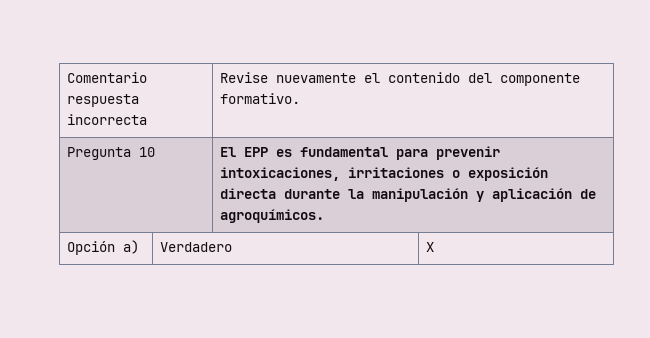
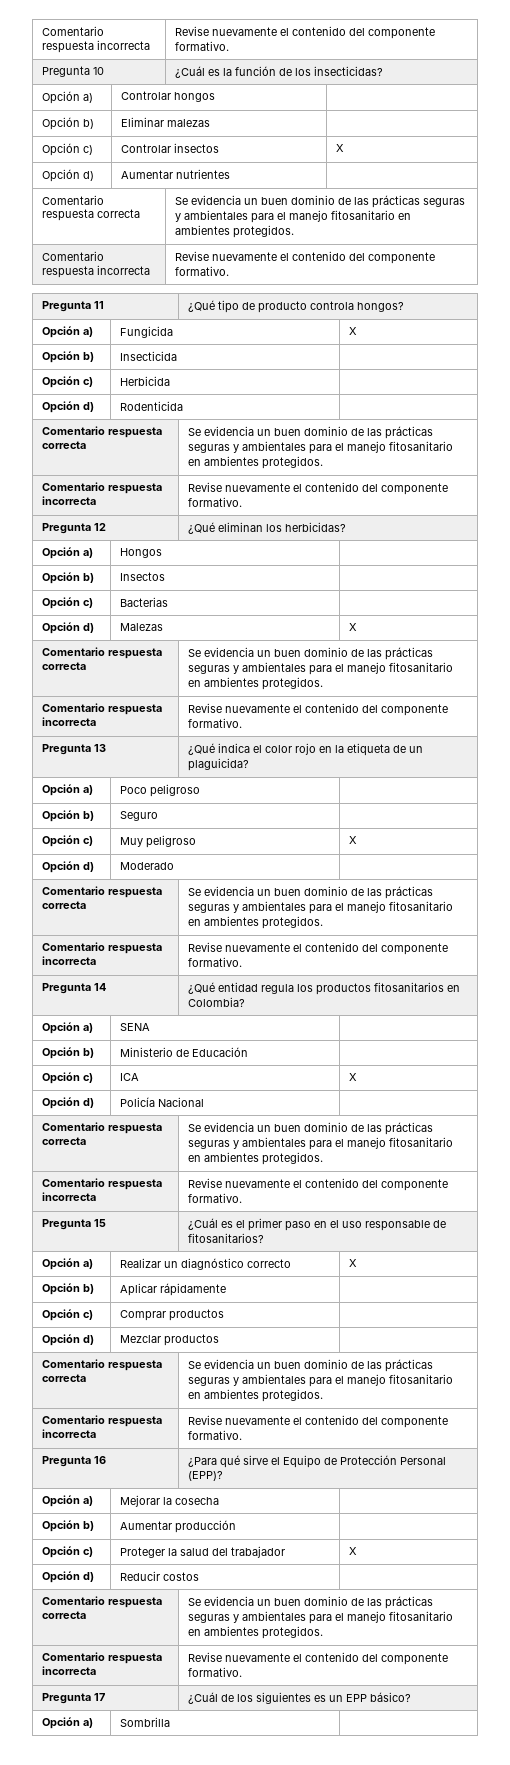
- Pregunta 10 | El EPP es fundamental para prevenir intoxicaciones, irritaciones o exposición directa durante la manipulación y aplicación de agroquímicos.
- Opción a) | Verdadero | X
+ Pregunta 10 | ¿Cuál es la función de los insecticidas?
+ Opción a) | Controlar hongos |
+ Opción b) | Eliminar malezas |
+ Opción c) | Controlar insectos | X
+ Opción d) | Aumentar nutrientes |
+ Comentario respuesta correcta | Se evidencia un buen dominio de las prácticas seguras y ambientales para el manejo fitosanitario en ambientes protegidos.
+ Comentario respuesta incorrecta | Revise nuevamente el contenido del componente formativo.
+ Pregunta 11 | ¿Qué tipo de producto controla hongos?
+ Opción a) | Fungicida | X
+ Opción b) | Insecticida |
+ Opción c) | Herbicida |
+ Opción d) | Rodenticida |
+ Comentario respuesta correcta | Se evidencia un buen dominio de las prácticas seguras y ambientales para el manejo fitosanitario en ambientes protegidos.
+ Comentario respuesta incorrecta | Revise nuevamente el contenido del componente formativo.
+ Pregunta 12 | ¿Qué eliminan los herbicidas?
+ Opción a) | Hongos |
+ Opción b) | Insectos |
+ Opción c) | Bacterias |
+ Opción d) | Malezas | X
+ Comentario respuesta correcta | Se evidencia un buen dominio de las prácticas seguras y ambientales para el manejo fitosanitario en ambientes protegidos.
+ Comentario respuesta incorrecta | Revise nuevamente el contenido del componente formativo.
+ Pregunta 13 | ¿Qué indica el color rojo en la etiqueta de un plaguicida?
+ Opción a) | Poco peligroso |
+ Opción b) | Seguro |
+ Opción c) | Muy peligroso | X
+ Opción d) | Moderado |
+ Comentario respuesta correcta | Se evidencia un buen dominio de las prácticas seguras y ambientales para el manejo fitosanitario en ambientes protegidos.
+ Comentario respuesta incorrecta | Revise nuevamente el contenido del componente formativo.
+ Pregunta 14 | ¿Qué entidad regula los productos fitosanitarios en Colombia?
+ Opción a) | SENA |
+ Opción b) | Ministerio de Educación |
+ Opción c) | ICA | X
+ Opción d) | Policía Nacional |
+ Comentario respuesta correcta | Se evidencia un buen dominio de las prácticas seguras y ambientales para el manejo fitosanitario en ambientes protegidos.
+ Comentario respuesta incorrecta | Revise nuevamente el contenido del componente formativo.
+ Pregunta 15 | ¿Cuál es el primer paso en el uso responsable de fitosanitarios?
+ Opción a) | Realizar un diagnóstico correcto | X
+ Opción b) | Aplicar rápidamente |
+ Opción c) | Comprar productos |
+ Opción d) | Mezclar productos |
+ Comentario respuesta correcta | Se evidencia un buen dominio de las prácticas seguras y ambientales para el manejo fitosanitario en ambientes protegidos.
+ Comentario respuesta incorrecta | Revise nuevamente el contenido del componente formativo.
+ Pregunta 16 | ¿Para qué sirve el Equipo de Protección Personal (EPP)?
+ Opción a) | Mejorar la cosecha |
+ Opción b) | Aumentar producción |
+ Opción c) | Proteger la salud del trabajador | X
+ Opción d) | Reducir costos |
+ Comentario respuesta correcta | Se evidencia un buen dominio de las prácticas seguras y ambientales para el manejo fitosanitario en ambientes protegidos.
+ Comentario respuesta incorrecta | Revise nuevamente el contenido del componente formativo.
+ Pregunta 17 | ¿Cuál de los siguientes es un EPP básico?
+ Opción a) | Sombrilla |

